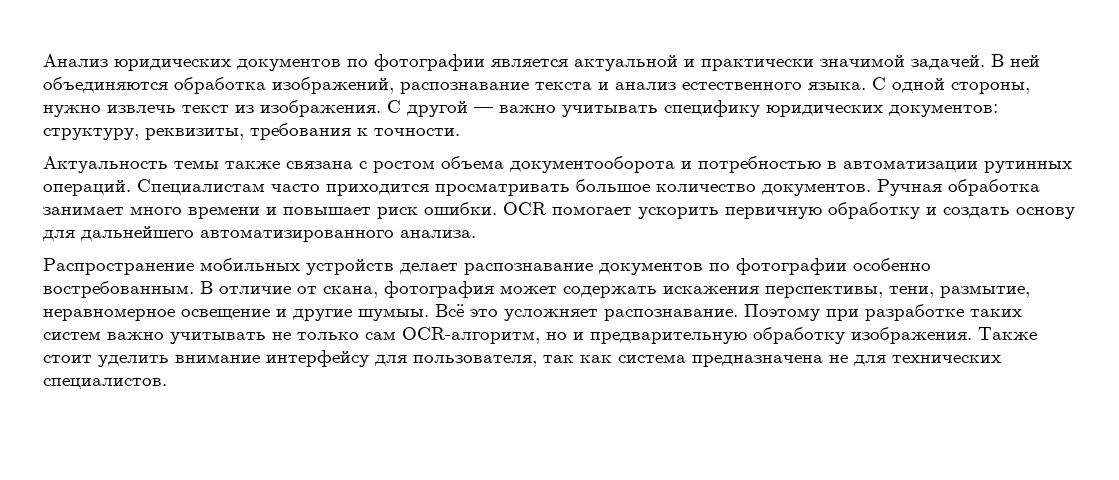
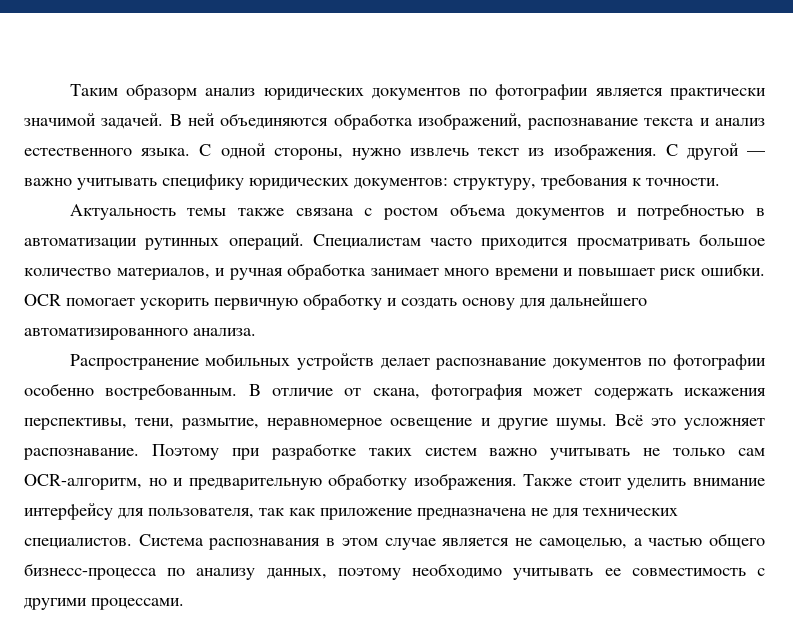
- Анализ юридических документов по фотографии является актуальной и практически значимой задачей.
+ Таким образорм анализ юридических документов по фотографии является практически значимой задачей.
- С другой — важно учитывать специфику юридических документов: структуру, реквизиты, требования к точности.
+ С другой — важно учитывать специфику юридических документов: структуру, требования к точности.
- Актуальность темы также связана с ростом объема документооборота и потребностью в автоматизации рутинных операций.
+ Актуальность темы также связана с ростом объема документов и потребностью в автоматизации рутинных операций.
- Специалистам часто приходится просматривать большое количество документов. Ручная обработка занимает много времени и повышает риск ошибки.
+ Специалистам часто приходится просматривать большое количество материалов, и ручная обработка занимает много времени и повышает риск ошибки.
- В отличие от скана, фотография может содержать искажения перспективы, тени, размытие, неравномерное освещение и другие шумыы.
+ В отличие от скана, фотография может содержать искажения перспективы, тени, размытие, неравномерное освещение и другие шумы.
- Также стоит уделить внимание интерфейсу для пользователя, так как система предназначена не для технических специалистов.
+ Также стоит уделить внимание интерфейсу для пользователя, так как приложение предназначена не для технических специалистов.
+ Система распознавания в этом случае является не самоцелью, а частью общего бизнесс-процесса по анализу данных, поэтому необходимо учитывать ее совместимость с другими процессами.

